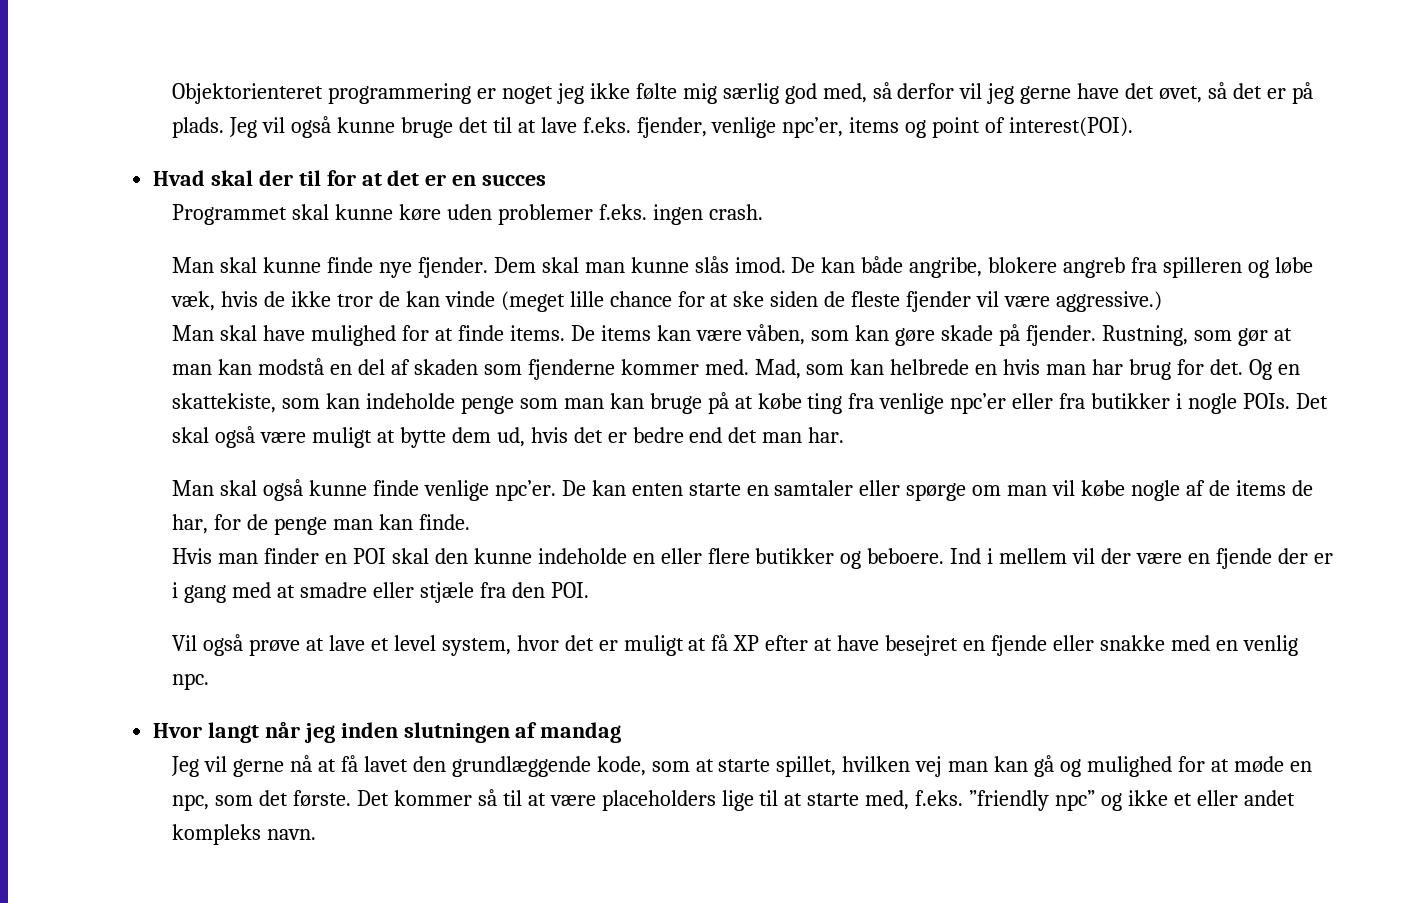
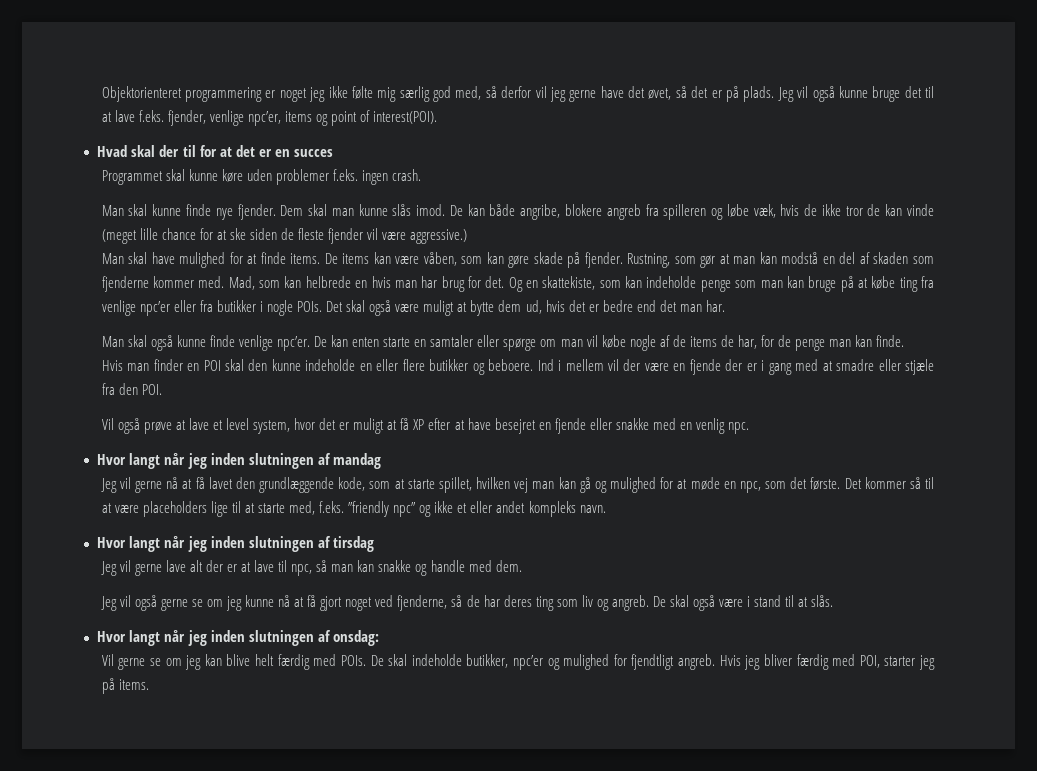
+ Hvor langt når jeg inden slutningen af tirsdag
+ Jeg vil gerne lave alt der er at lave til npc, så man kan snakke og handle med dem.
+ Jeg vil også gerne se om jeg kunne nå at få gjort noget ved fjenderne, så de har deres ting som liv og angreb. De skal også være i stand til at slås.
+ Hvor langt når jeg inden slutningen af onsdag:
+ Vil gerne se om jeg kan blive helt færdig med POIs. De skal indeholde butikker, npc’er og mulighed for fjendtligt angreb. Hvis jeg bliver færdig med POI, starter jeg på items.

